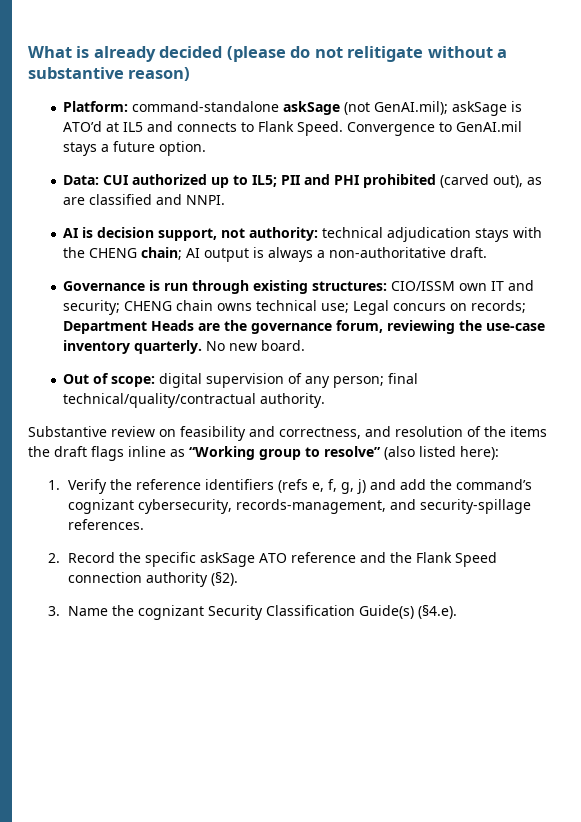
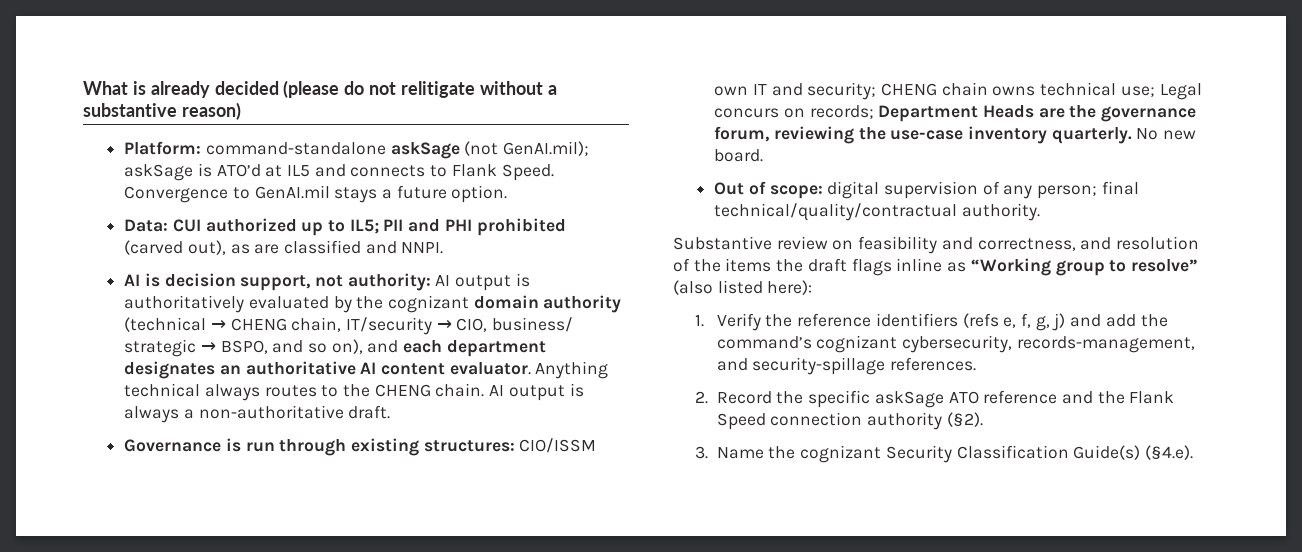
- AI is decision support, not authority: technical adjudication stays with the CHENG chain; AI output is always a non-authoritative draft.
+ AI is decision support, not authority: AI output is authoritatively evaluated by the cognizant domain authority (technical → CHENG chain, IT/security → CIO, business/ strategic → BSPO, and so on), and each department designates an authoritative AI content evaluator. Anything technical always routes to the CHENG chain. AI output is always a non-authoritative draft.

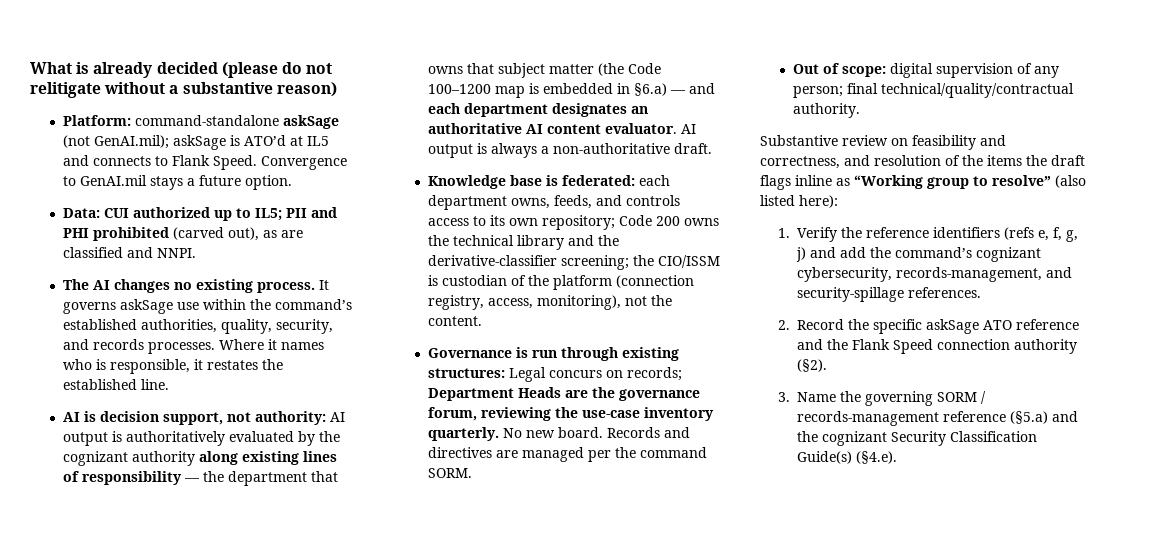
+ The AI changes no existing process. It governs askSage use within the command’s established authorities, quality, security, and records processes. Where it names who is responsible, it restates the established line.
- AI is decision support, not authority: AI output is authoritatively evaluated by the cognizant domain authority (technical → CHENG chain, IT/security → CIO, business/ strategic → BSPO, and so on), and each department designates an authoritative AI content evaluator.
+ AI is decision support, not authority: AI output is authoritatively evaluated by the cognizant authority along existing lines of responsibility — the department that owns that subject matter (the Code 100–1200 map is embedded in §6.a) — and each department designates an authoritative AI content evaluator.
- Anything technical always routes to the CHENG chain.
+ Knowledge base is federated: each department owns, feeds, and controls access to its own repository; Code 200 owns the technical library and the derivative-classifier screening; the CIO/ISSM is custodian of the platform (connection registry, access, monitoring), not the content.
- Governance is run through existing structures: CIO/ISSM own IT and security; CHENG chain owns technical use; Legal concurs on records; Department Heads are the governance forum, reviewing the use-case inventory quarterly.
+ Governance is run through existing structures: Legal concurs on records; Department Heads are the governance forum, reviewing the use-case inventory quarterly.
+ Records and directives are managed per the command SORM.
- 3. Name the cognizant Security Classification Guide(s) (§4.e).
+ 3. Name the governing SORM / records-management reference (§5.a) and the cognizant Security Classification Guide(s) (§4.e).

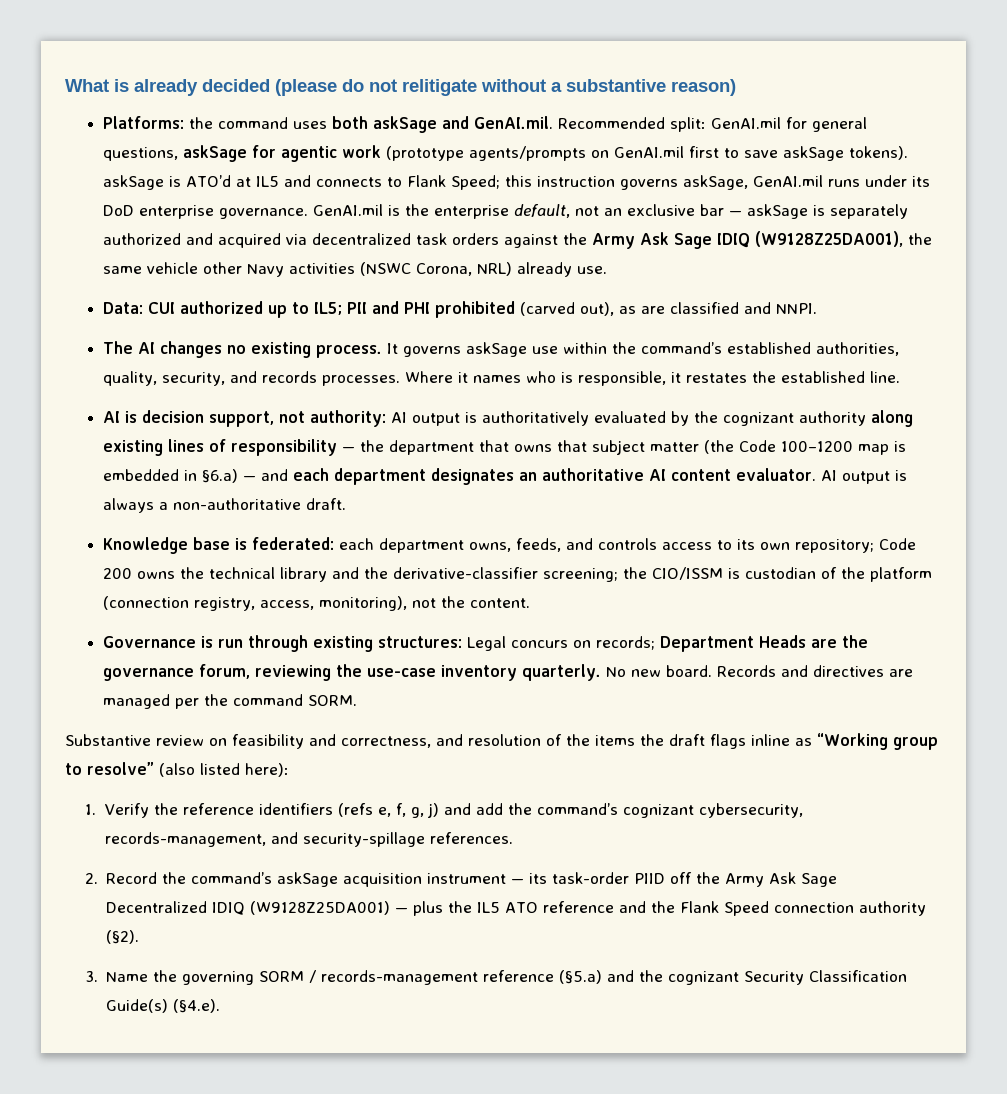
- Platform: command-standalone askSage (not GenAI.mil); askSage is ATO’d at IL5 and connects to Flank Speed. Convergence to GenAI.mil stays a future option.
+ Platforms: the command uses both askSage and GenAI.mil. Recommended split: GenAI.mil for general questions, askSage for agentic work (prototype agents/prompts on GenAI.mil first to save askSage tokens). askSage is ATO’d at IL5 and connects to Flank Speed; this instruction governs askSage, GenAI.mil runs under its DoD enterprise governance. GenAI.mil is the enterprise default, not an exclusive bar — askSage is separately authorized and acquired via decentralized task orders against the Army Ask Sage IDIQ (W9128Z25DA001), the same vehicle other Navy activities (NSWC Corona, NRL) already use.
- Out of scope: digital supervision of any person; final technical/quality/contractual authority.
- 2. Record the specific askSage ATO reference and the Flank Speed connection authority (§2).
+ 2. Record the command’s askSage acquisition instrument — its task-order PIID off the Army Ask Sage Decentralized IDIQ (W9128Z25DA001) — plus the IL5 ATO reference and the Flank Speed connection authority (§2).

